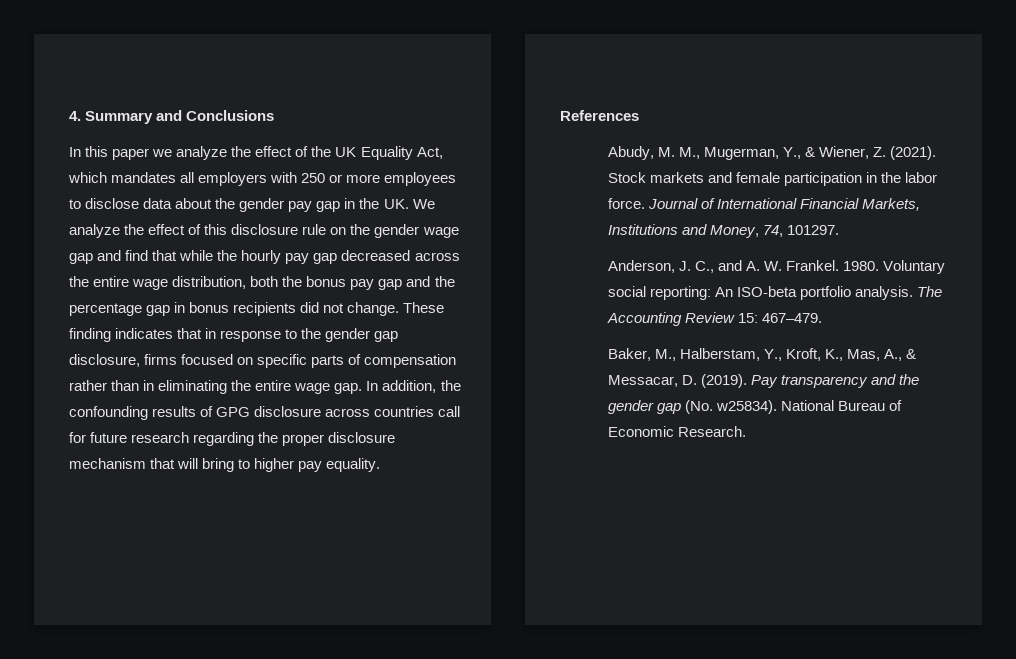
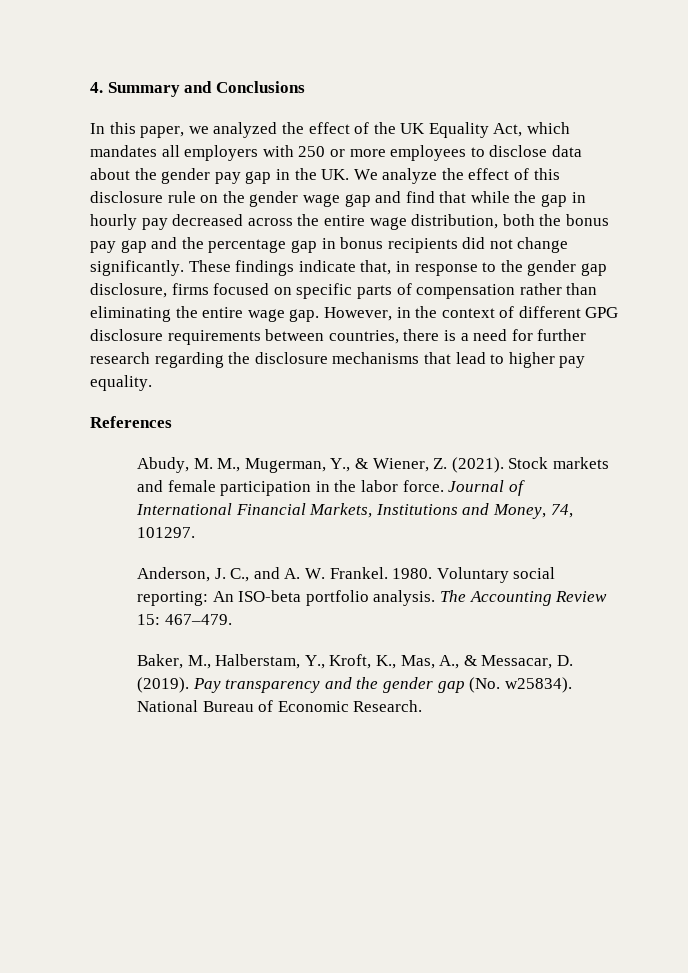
- In this paper we analyze the effect of the UK Equality Act, which mandates all employers with 250 or more employees to disclose data about the gender pay gap in the UK. We analyze the effect of this disclosure rule on the gender wage gap and find that while the hourly pay gap decreased across the entire wage distribution, both the bonus pay gap and the percentage gap in bonus recipients did not change. These finding indicates that in response to the gender gap disclosure, firms focused on specific parts of compensation rather than in eliminating the entire wage gap.
+ In this paper, we analyzed the effect of the UK Equality Act, which mandates all employers with 250 or more employees to disclose data about the gender pay gap in the UK. We analyze the effect of this disclosure rule on the gender wage gap and find that while the gap in hourly pay decreased across the entire wage distribution, both the bonus pay gap and the percentage gap in bonus recipients did not change significantly. These findings indicate that, in response to the gender gap disclosure, firms focused on specific parts of compensation rather than eliminating the entire wage gap.
- In addition, the confounding results of GPG disclosure across countries call for future research regarding the proper disclosure mechanism that will bring to higher pay equality.
+ However, in the context of different GPG disclosure requirements between countries, there is a need for further research regarding the disclosure mechanisms that lead to higher pay equality.

